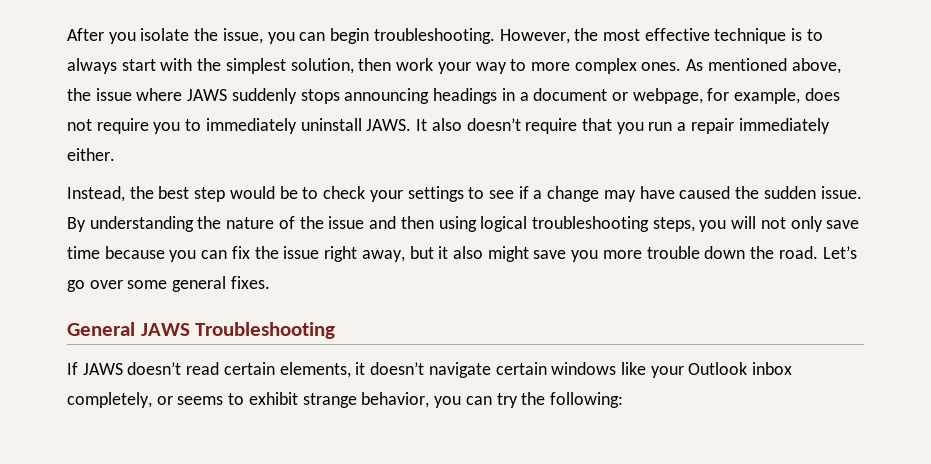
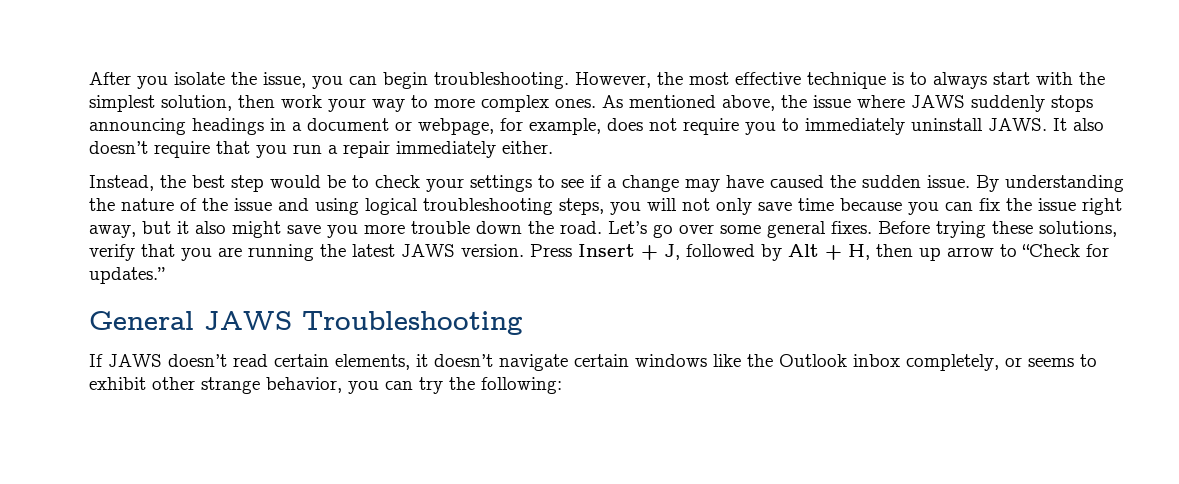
- By understanding the nature of the issue and then using logical troubleshooting steps, you will not only save time because you can fix the issue right away, but it also might save you more trouble down the road.
+ By understanding the nature of the issue and using logical troubleshooting steps, you will not only save time because you can fix the issue right away, but it also might save you more trouble down the road.
+ Before trying these solutions, verify that you are running the latest JAWS version. Press Insert + J, followed by Alt + H, then up arrow to “Check for updates.”
- If JAWS doesn’t read certain elements, it doesn’t navigate certain windows like your Outlook inbox completely, or seems to exhibit strange behavior, you can try the following:
+ If JAWS doesn’t read certain elements, it doesn’t navigate certain windows like the Outlook inbox completely, or seems to exhibit other strange behavior, you can try the following:

